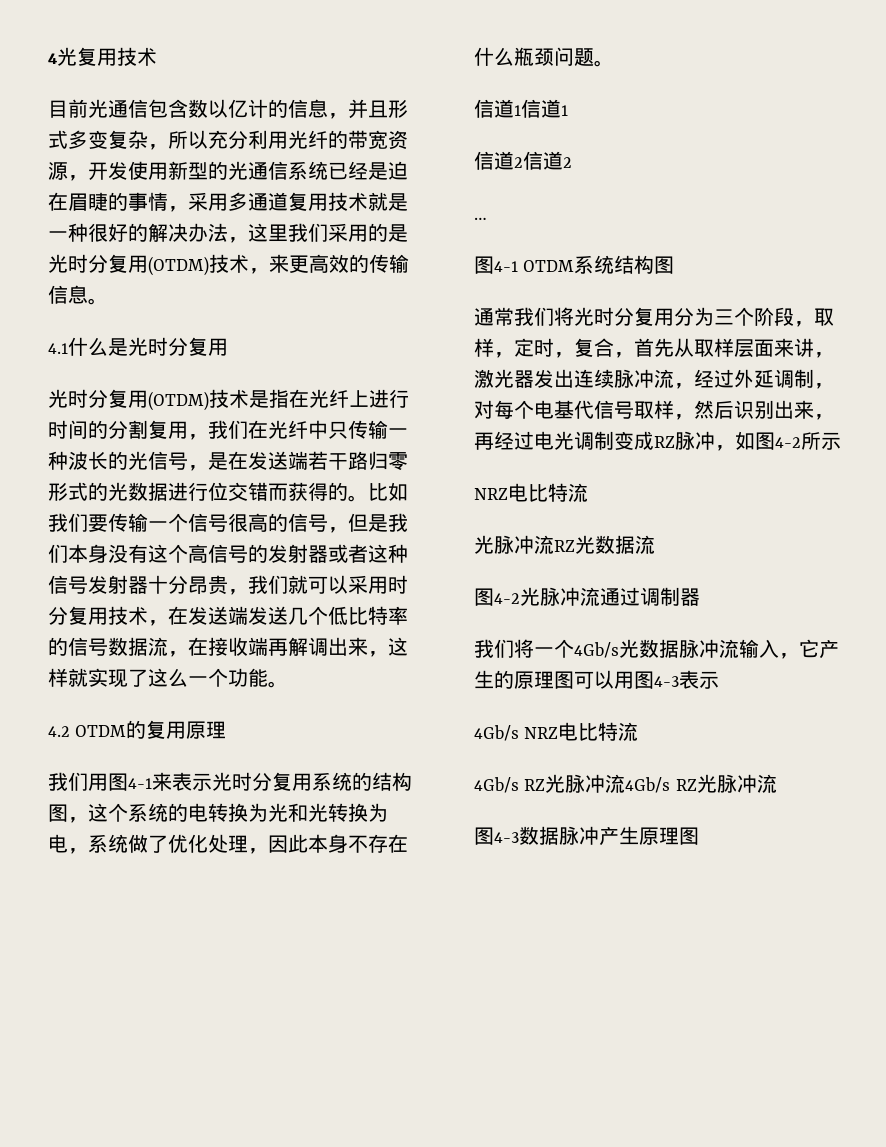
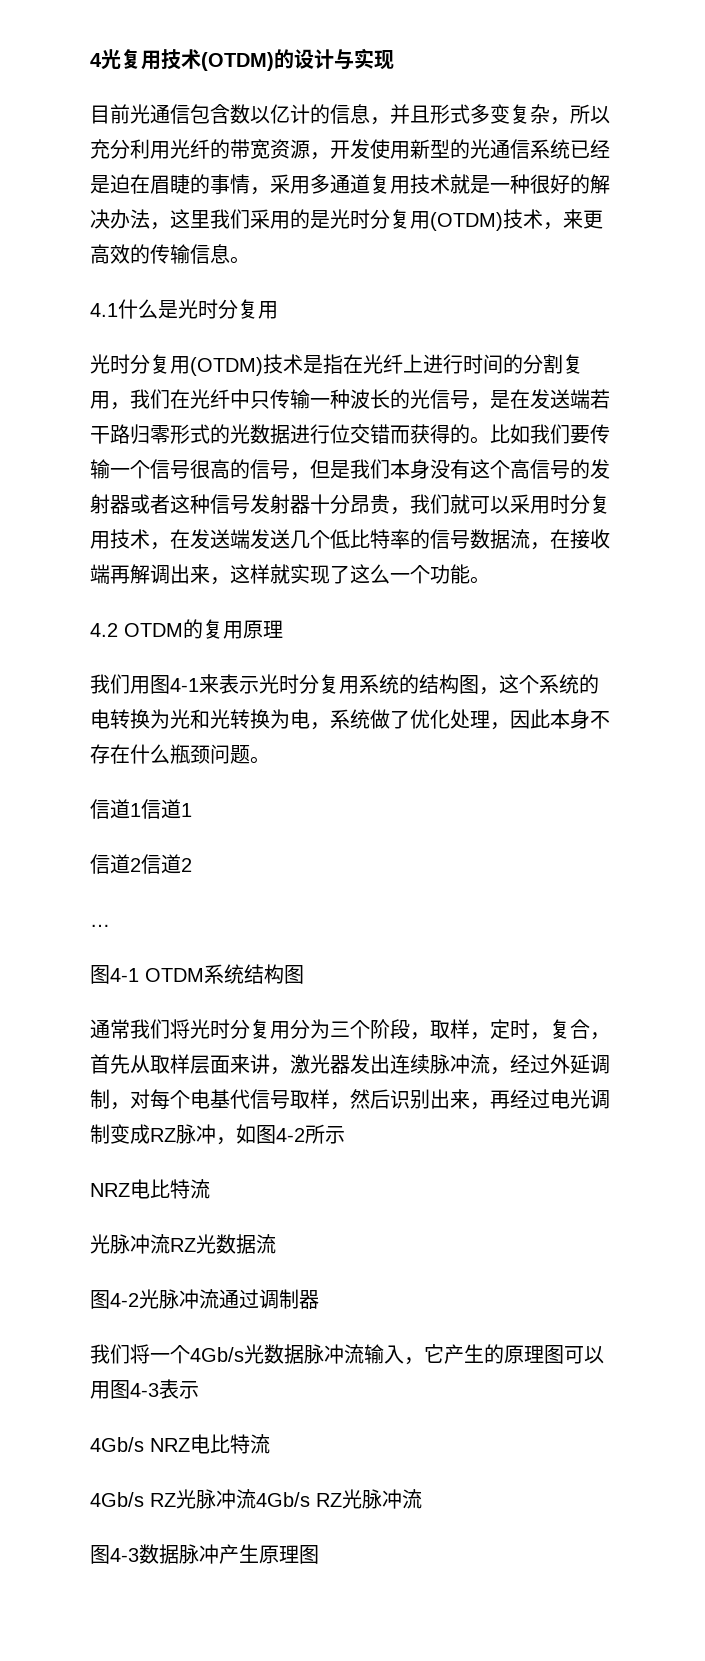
- 4光复用技术
+ 4光复用技术(OTDM)的设计与实现

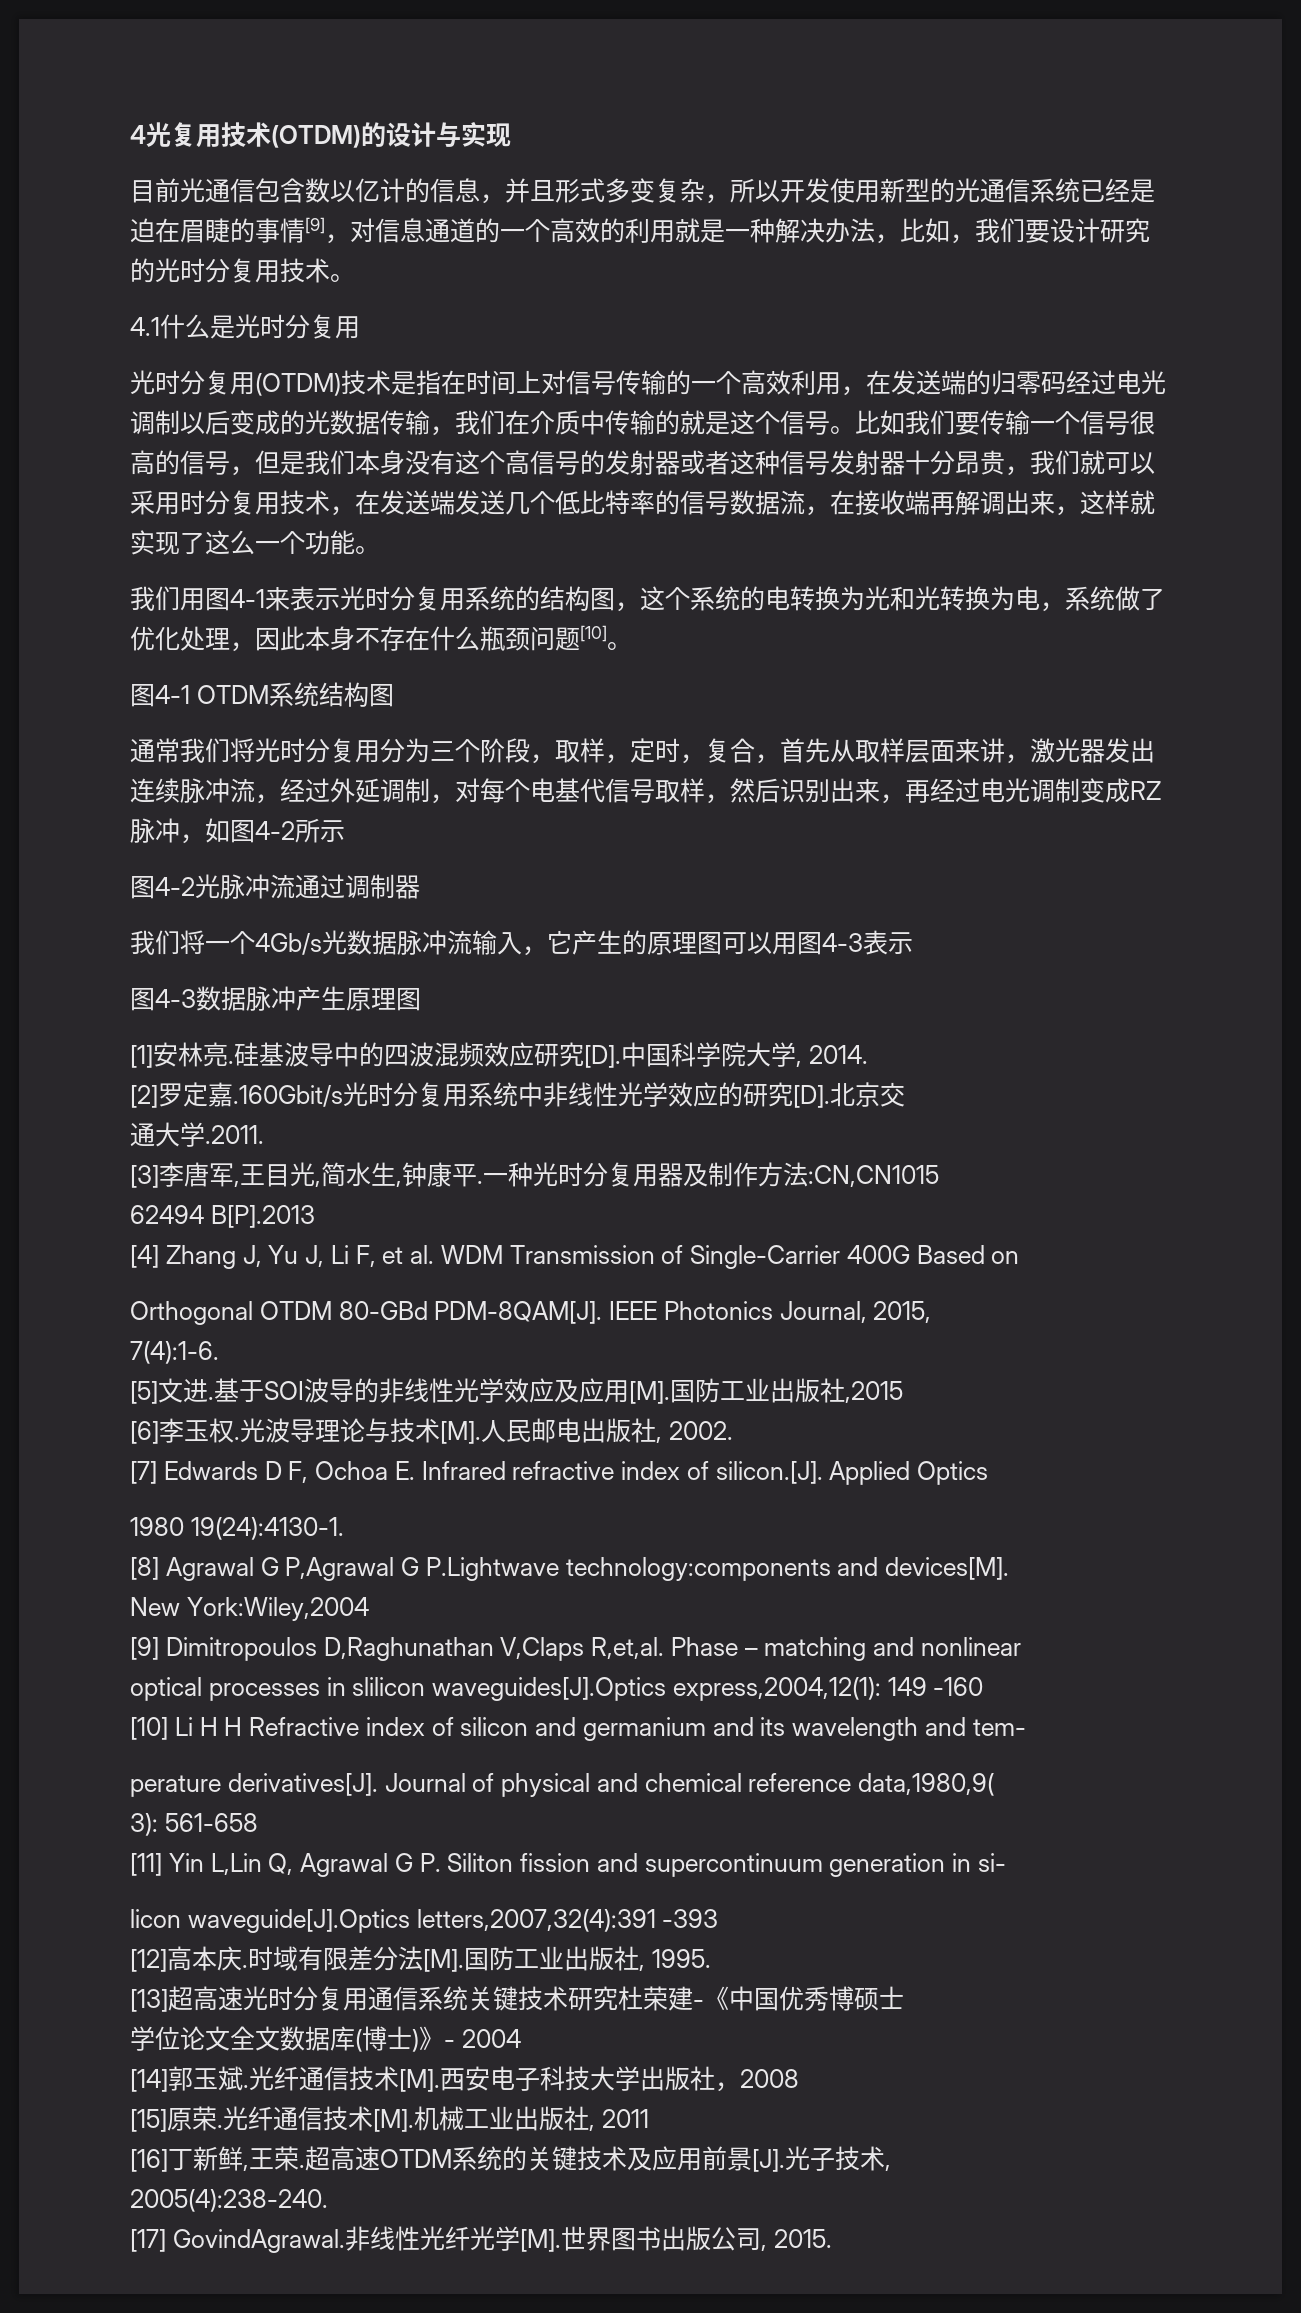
- 目前光通信包含数以亿计的信息，并且形式多变复杂，所以充分利用光纤的带宽资源，开发使用新型的光通信系统已经是迫在眉睫的事情，采用多通道复用技术就是一种很好的解决办法，这里我们采用的是光时分复用(OTDM)技术，来更高效的传输信息。
+ 目前光通信包含数以亿计的信息，并且形式多变复杂，所以开发使用新型的光通信系统已经是迫在眉睫的事情[9]，对信息通道的一个高效的利用就是一种解决办法，比如，我们要设计研究的光时分复用技术。
- 光时分复用(OTDM)技术是指在光纤上进行时间的分割复用，我们在光纤中只传输一种波长的光信号，是在发送端若干路归零形式的光数据进行位交错而获得的。
+ 光时分复用(OTDM)技术是指在时间上对信号传输的一个高效利用，在发送端的归零码经过电光调制以后变成的光数据传输，我们在介质中传输的就是这个信号。
- 4.2 OTDM的复用原理
- 我们用图4-1来表示光时分复用系统的结构图，这个系统的电转换为光和光转换为电，系统做了优化处理，因此本身不存在什么瓶颈问题。
- 信道1信道1
- 信道2信道2
- …
+ 我们用图4-1来表示光时分复用系统的结构图，这个系统的电转换为光和光转换为电，系统做了优化处理，因此本身不存在什么瓶颈问题[10]。
  通常我们将光时分复用分为三个阶段，取样，定时，复合，首先从取样层面来讲，激光器发出连续脉冲流，经过外延调制，对每个电基代信号取样，然后识别出来，再经过电光调制变成RZ脉冲，如图4-2所示
- NRZ电比特流
- 光脉冲流RZ光数据流
- 4Gb/s NRZ电比特流
- 4Gb/s RZ光脉冲流4Gb/s RZ光脉冲流
+ [1]安林亮.硅基波导中的四波混频效应研究[D].中国科学院大学, 2014.
+ [2]罗定嘉.160Gbit/s光时分复用系统中非线性光学效应的研究[D].北京交
+ 通大学.2011.
+ [3]李唐军,王目光,简水生,钟康平.一种光时分复用器及制作方法:CN,CN1015
+ 62494 B[P].2013
+ [4] Zhang J, Yu J, Li F, et al. WDM Transmission of Single-Carrier 400G Based on
+ Orthogonal OTDM 80-GBd PDM-8QAM[J]. IEEE Photonics Journal, 2015,
+ 7(4):1-6.
+ [5]文进.基于SOI波导的非线性光学效应及应用[M].国防工业出版社,2015
+ [6]李玉权.光波导理论与技术[M].人民邮电出版社, 2002.
+ [7] Edwards D F, Ochoa E. Infrared refractive index of silicon.[J]. Applied Optics
+ 1980 19(24):4130-1.
+ [8] Agrawal G P,Agrawal G P.Lightwave technology:components and devices[M].
+ New York:Wiley,2004
+ [9] Dimitropoulos D,Raghunathan V,Claps R,et,al. Phase – matching and nonlinear
+ optical processes in slilicon waveguides[J].Optics express,2004,12(1): 149 -160
+ [10] Li H H Refractive index of silicon and germanium and its wavelength and tem-
+ perature derivatives[J]. Journal of physical and chemical reference data,1980,9(
+ 3): 561-658
+ [11] Yin L,Lin Q, Agrawal G P. Siliton fission and supercontinuum generation in si-
+ licon waveguide[J].Optics letters,2007,32(4):391 -393
+ [12]高本庆.时域有限差分法[M].国防工业出版社, 1995.
+ [13]超高速光时分复用通信系统关键技术研究杜荣建-《中国优秀博硕士
+ 学位论文全文数据库(博士)》- 2004
+ [14]郭玉斌.光纤通信技术[M].西安电子科技大学出版社，2008
+ [15]原荣.光纤通信技术[M].机械工业出版社, 2011
+ [16]丁新鲜,王荣.超高速OTDM系统的关键技术及应用前景[J].光子技术,
+ 2005(4):238-240.
+ [17] GovindAgrawal.非线性光纤光学[M].世界图书出版公司, 2015.

